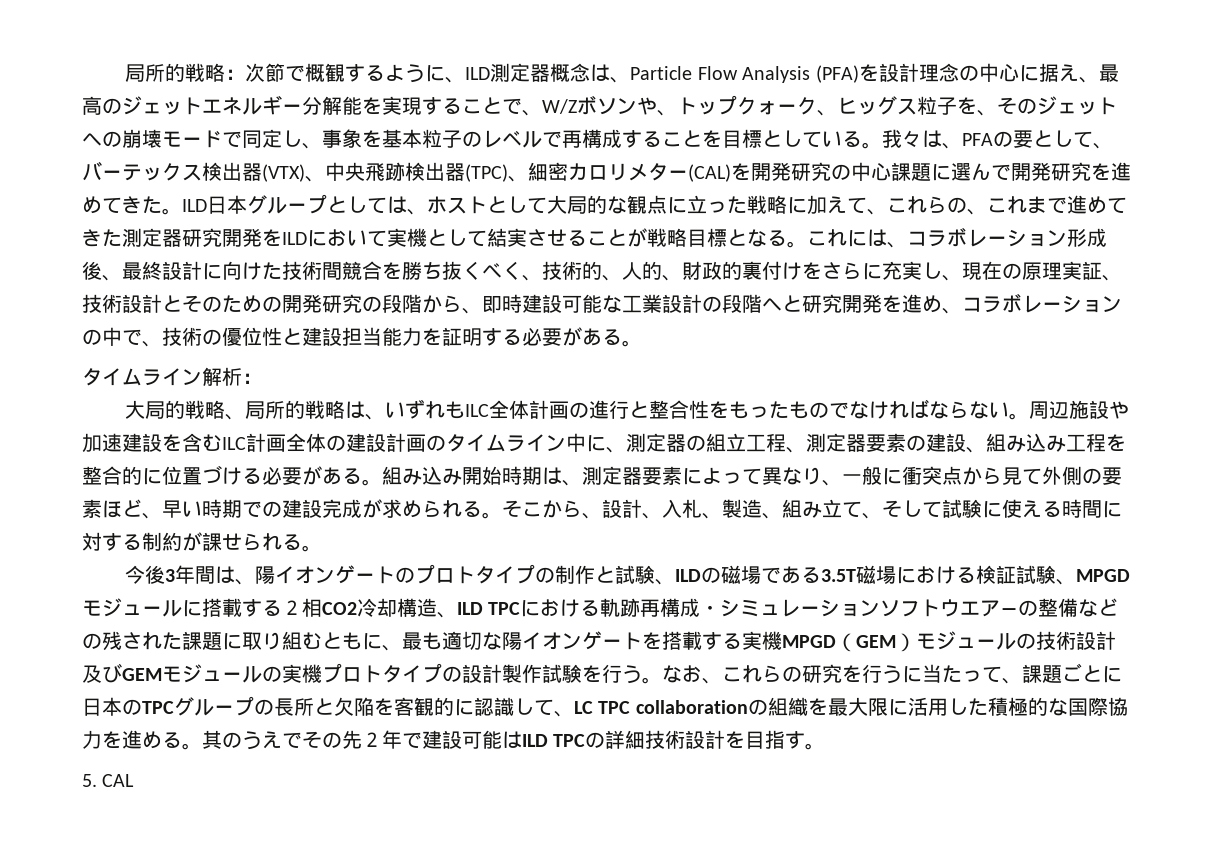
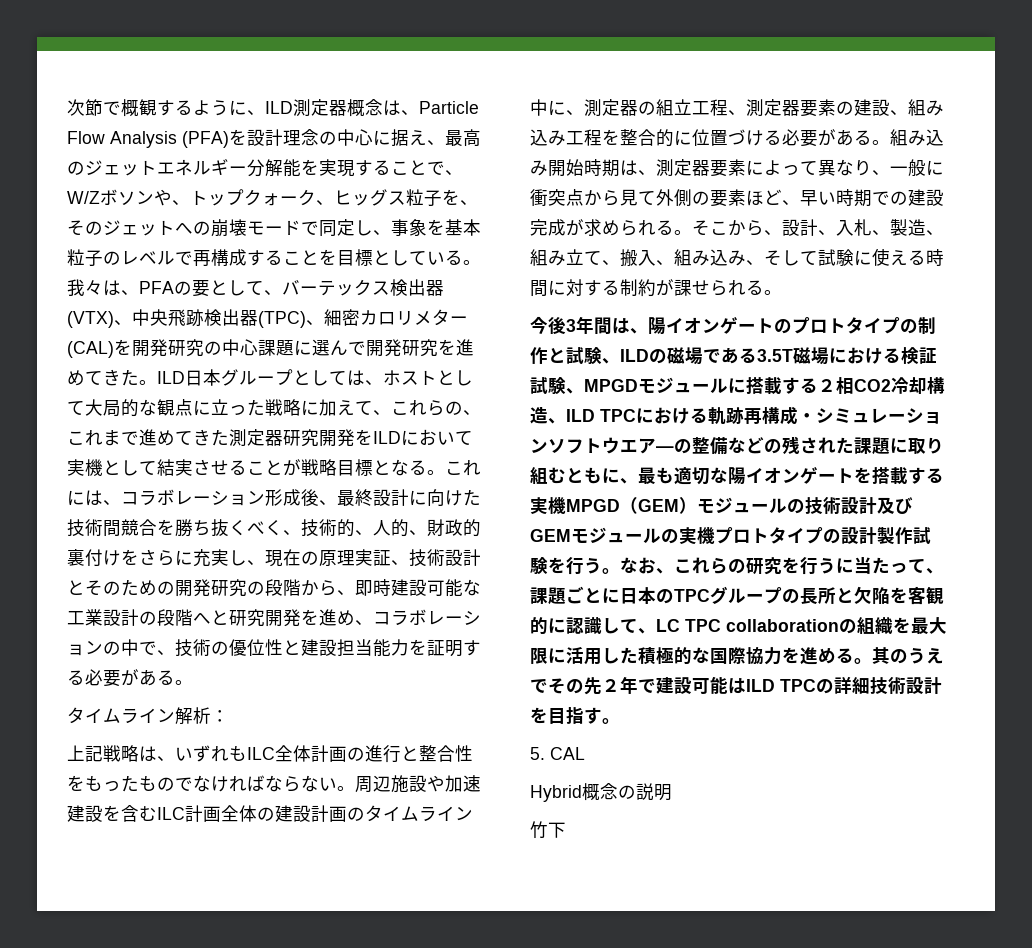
- 局所的戦略：
- 大局的戦略、局所的戦略は、いずれもILC全体計画の進行と整合性をもったものでなければならない。
+ 上記戦略は、いずれもILC全体計画の進行と整合性をもったものでなければならない。
- そこから、設計、入札、製造、組み立て、そして試験に使える時間に対する制約が課せられる。
+ そこから、設計、入札、製造、組み立て、搬入、組み込み、そして試験に使える時間に対する制約が課せられる。
+ Hybrid概念の説明
+ 竹下

